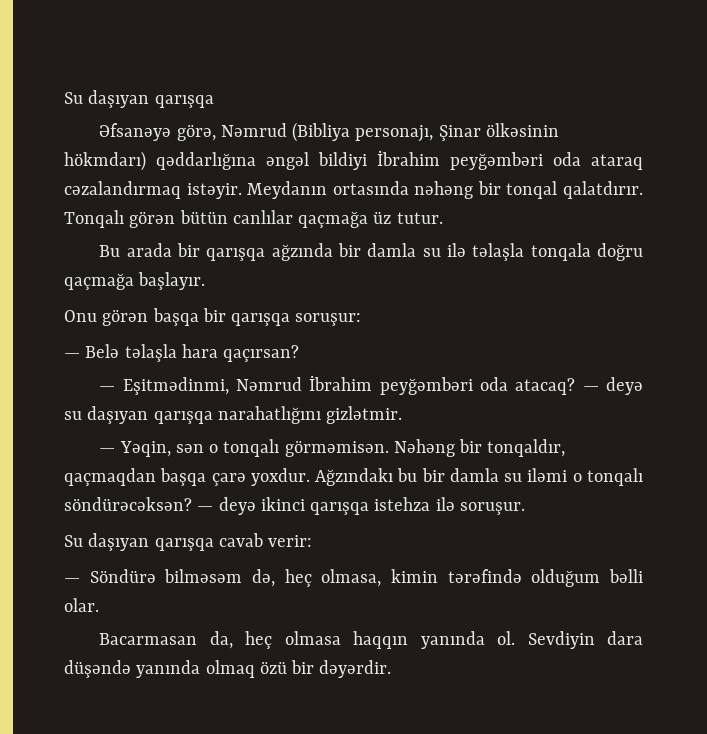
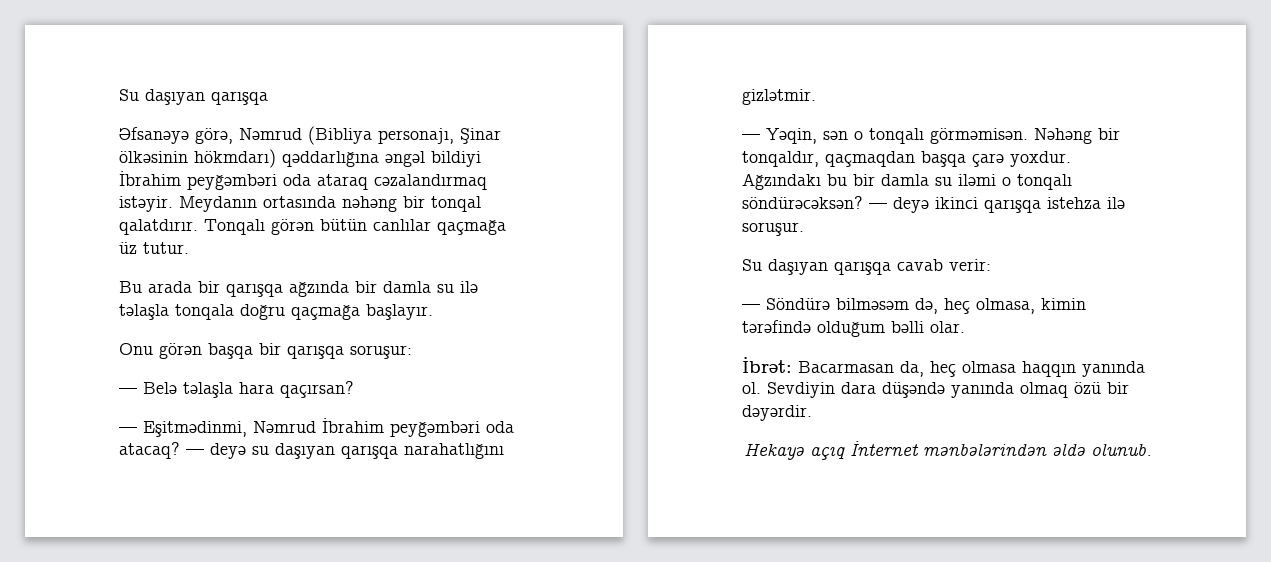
- Bacarmasan da, heç olmasa haqqın yanında ol.
+ İbrət: Bacarmasan da, heç olmasa haqqın yanında ol.
+ Hekayə açıq İnternet mənbələrindən əldə olunub.

